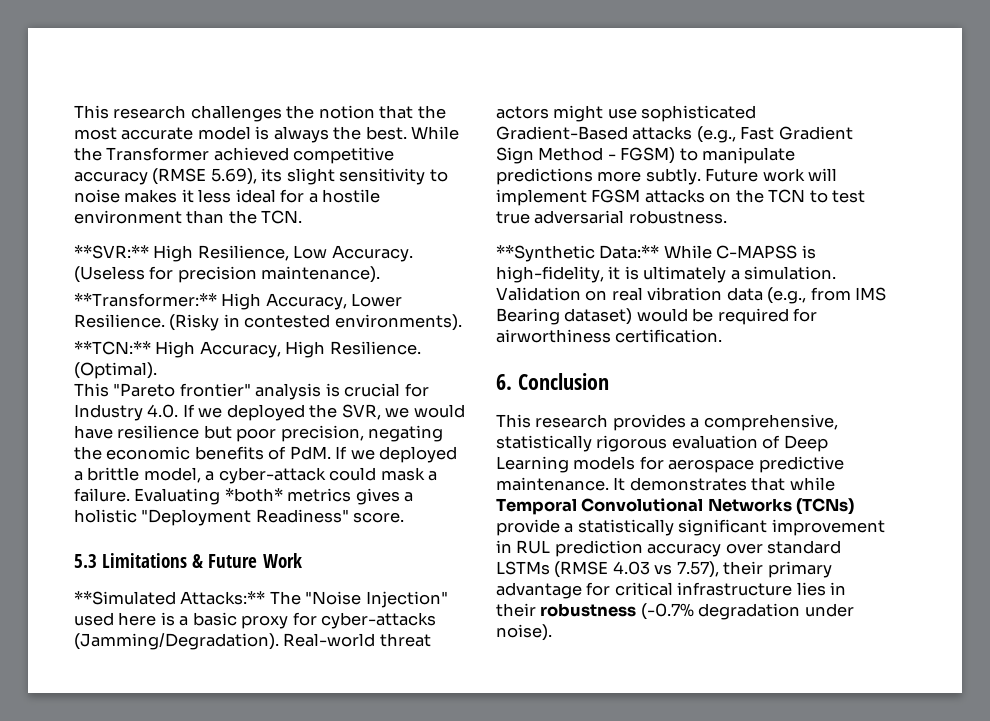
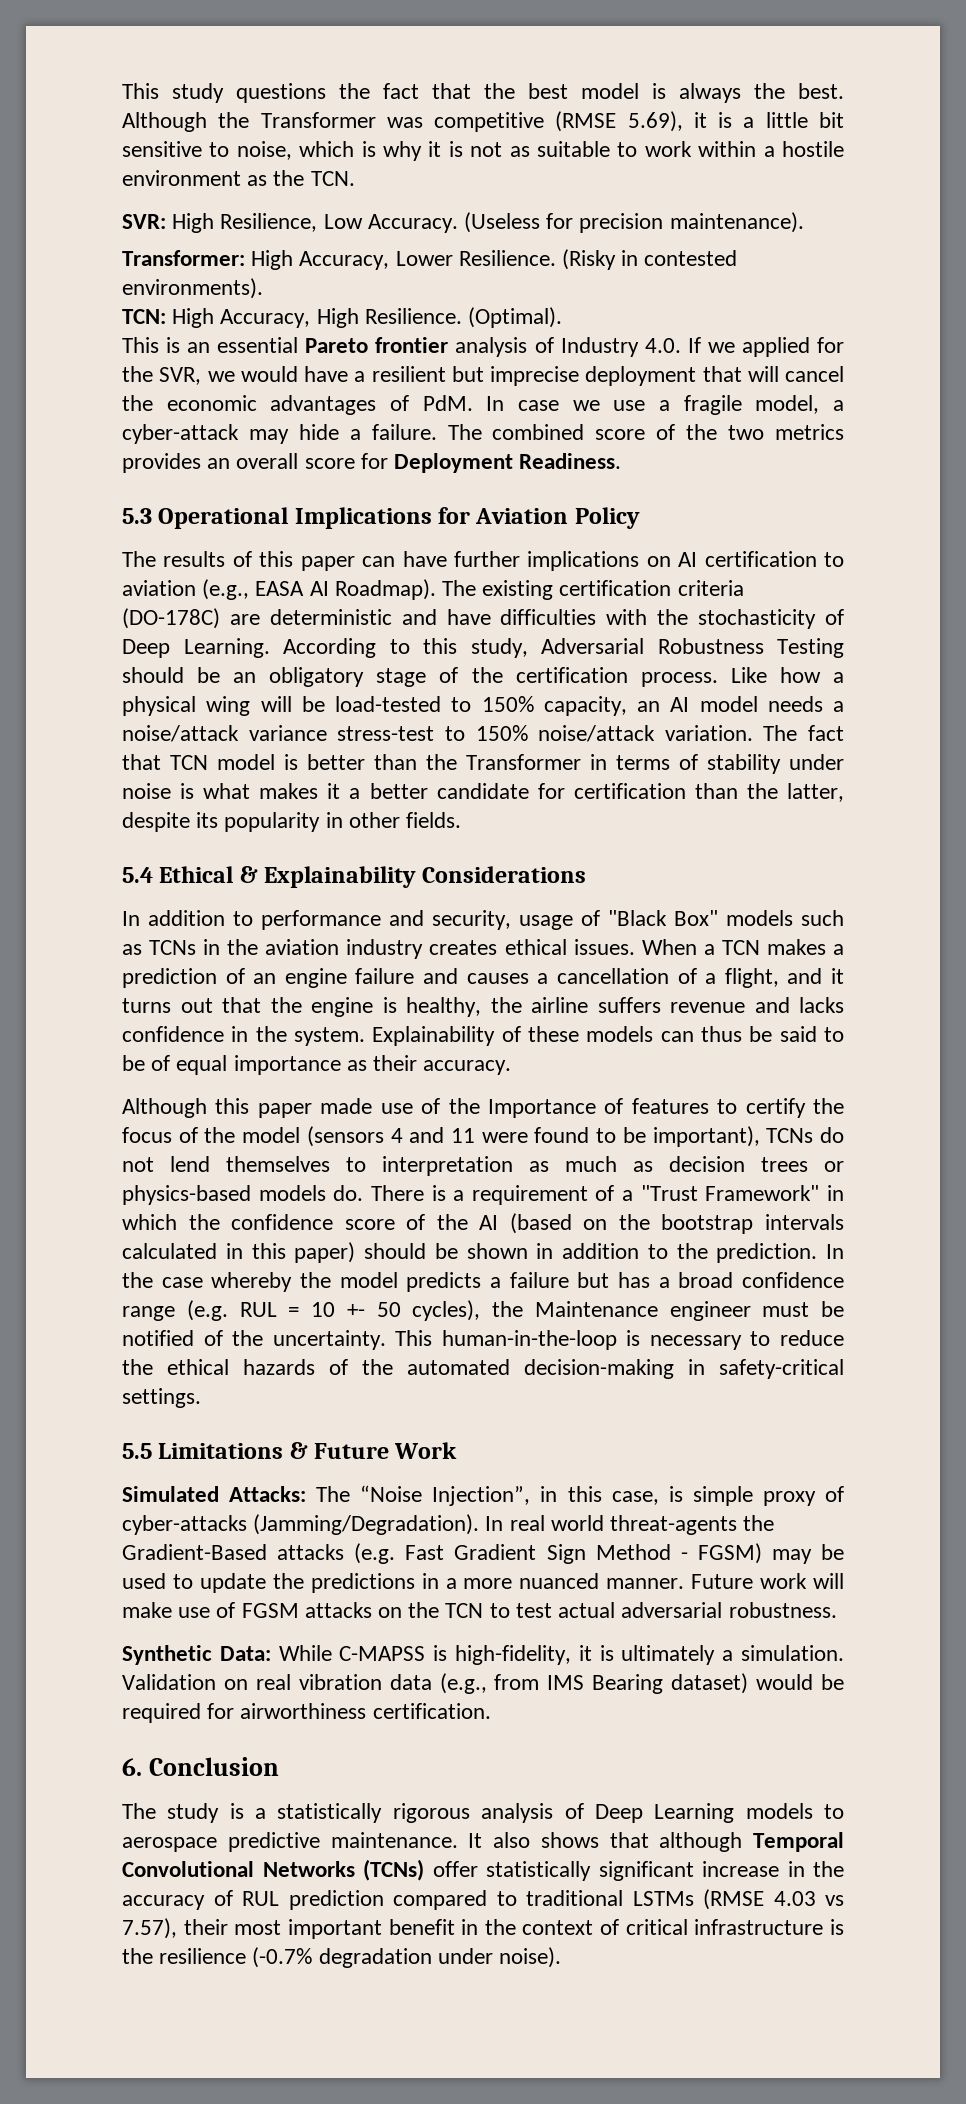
- This research challenges the notion that the most accurate model is always the best.
+ This study questions the fact that the best model is always the best.
- While the Transformer achieved competitive accuracy (RMSE 5.69), its slight sensitivity to noise makes it less ideal for a hostile environment than the TCN.
+ Although the Transformer was competitive (RMSE 5.69), it is a little bit sensitive to noise, which is why it is not as suitable to work within a hostile environment as the TCN.
- **SVR:** High Resilience, Low Accuracy.
+ SVR: High Resilience, Low Accuracy.
- **Transformer:** High Accuracy, Lower Resilience.
+ Transformer: High Accuracy, Lower Resilience.
- **TCN:** High Accuracy, High Resilience.
+ TCN: High Accuracy, High Resilience.
- This "Pareto frontier" analysis is crucial for Industry 4.0. If we deployed the SVR, we would have resilience but poor precision, negating the economic benefits of PdM. If we deployed a brittle model, a cyber-attack could mask a failure. Evaluating *both* metrics gives a holistic "Deployment Readiness" score.
- 5.3 Limitations & Future Work
- **Simulated Attacks:** The "Noise Injection" used here is a basic proxy for cyber-attacks (Jamming/Degradation). Real-world threat actors might use sophisticated Gradient-Based attacks (e.g., Fast Gradient Sign Method - FGSM) to manipulate predictions more subtly. Future work will implement FGSM attacks on the TCN to test true adversarial robustness.
+ This is an essential Pareto frontier analysis of Industry 4.0. If we applied for the SVR, we would have a resilient but imprecise deployment that will cancel the economic advantages of PdM. In case we use a fragile model, a cyber-attack may hide a failure. The combined score of the two metrics provides an overall score for Deployment Readiness.
+ 5.3 Operational Implications for Aviation Policy
+ The results of this paper can have further implications on AI certification to aviation (e.g., EASA AI Roadmap). The existing certification criteria (DO-178C) are deterministic and have difficulties with the stochasticity of Deep Learning. According to this study, Adversarial Robustness Testing should be an obligatory stage of the certification process. Like how a physical wing will be load-tested to 150% capacity, an AI model needs a noise/attack variance stress-test to 150% noise/attack variation. The fact that TCN model is better than the Transformer in terms of stability under noise is what makes it a better candidate for certification than the latter, despite its popularity in other fields.
+ 5.4 Ethical & Explainability Considerations
+ In addition to performance and security, usage of "Black Box" models such as TCNs in the aviation industry creates ethical issues. When a TCN makes a prediction of an engine failure and causes a cancellation of a flight, and it turns out that the engine is healthy, the airline suffers revenue and lacks confidence in the system. Explainability of these models can thus be said to be of equal importance as their accuracy.
+ Although this paper made use of the Importance of features to certify the focus of the model (sensors 4 and 11 were found to be important), TCNs do not lend themselves to interpretation as much as decision trees or physics-based models do. There is a requirement of a "Trust Framework" in which the confidence score of the AI (based on the bootstrap intervals calculated in this paper) should be shown in addition to the prediction. In the case whereby the model predicts a failure but has a broad confidence range (e.g. RUL = 10 +- 50 cycles), the Maintenance engineer must be notified of the uncertainty. This human-in-the-loop is necessary to reduce the ethical hazards of the automated decision-making in safety-critical settings.
+ 5.5 Limitations & Future Work
+ Simulated Attacks: The “Noise Injection”, in this case, is simple proxy of cyber-attacks (Jamming/Degradation). In real world threat-agents the Gradient-Based attacks (e.g. Fast Gradient Sign Method - FGSM) may be used to update the predictions in a more nuanced manner. Future work will make use of FGSM attacks on the TCN to test actual adversarial robustness.
- **Synthetic Data:** While C-MAPSS is high-fidelity, it is ultimately a simulation.
+ Synthetic Data: While C-MAPSS is high-fidelity, it is ultimately a simulation.
- This research provides a comprehensive, statistically rigorous evaluation of Deep Learning models for aerospace predictive maintenance.
+ The study is a statistically rigorous analysis of Deep Learning models to aerospace predictive maintenance.
- It demonstrates that while Temporal Convolutional Networks (TCNs) provide a statistically significant improvement in RUL prediction accuracy over standard LSTMs (RMSE 4.03 vs 7.57), their primary advantage for critical infrastructure lies in their robustness (-0.7% degradation under noise).
+ It also shows that although Temporal Convolutional Networks (TCNs) offer statistically significant increase in the accuracy of RUL prediction compared to traditional LSTMs (RMSE 4.03 vs 7.57), their most important benefit in the context of critical infrastructure is the resilience (-0.7% degradation under noise).

